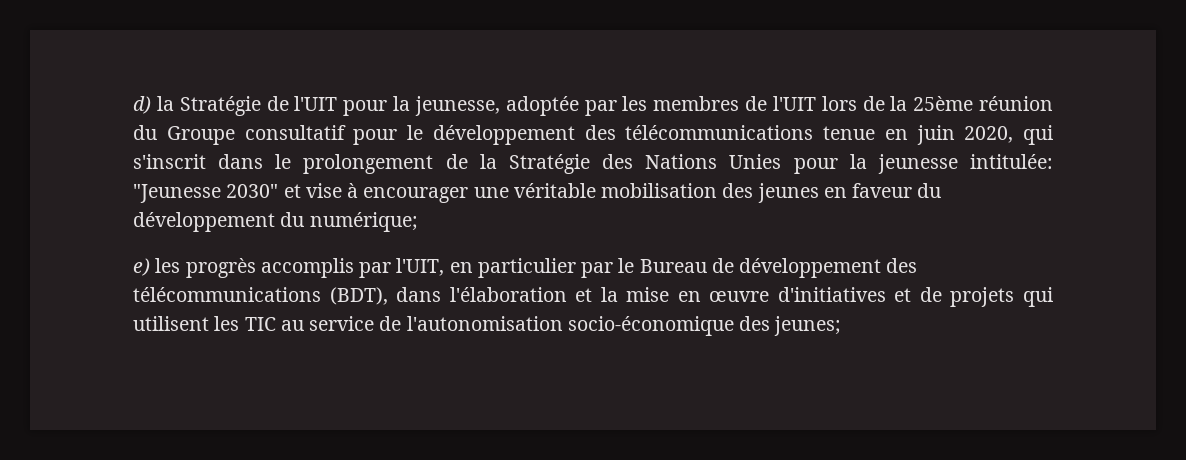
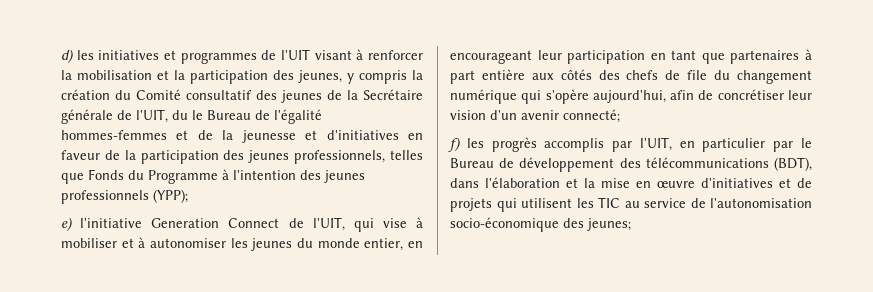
- d) la Stratégie de l'UIT pour la jeunesse, adoptée par les membres de l'UIT lors de la 25ème réunion du Groupe consultatif pour le développement des télécommunications tenue en juin 2020, qui s'inscrit dans le prolongement de la Stratégie des Nations Unies pour la jeunesse intitulée: "Jeunesse 2030" et vise à encourager une véritable mobilisation des jeunes en faveur du développement du numérique;
- e) les progrès accomplis par l'UIT, en particulier par le Bureau de développement des télécommunications (BDT), dans l'élaboration et la mise en œuvre d'initiatives et de projets qui utilisent les TIC au service de l'autonomisation socio-économique des jeunes;
+ d) les initiatives et programmes de l'UIT visant à renforcer la mobilisation et la participation des jeunes, y compris la création du Comité consultatif des jeunes de la Secrétaire générale de l'UIT, du le Bureau de l'égalité hommes-femmes et de la jeunesse et d'initiatives en faveur de la participation des jeunes professionnels, telles que Fonds du Programme à l'intention des jeunes professionnels (YPP);
+ e) l'initiative Generation Connect de l'UIT, qui vise à mobiliser et à autonomiser les jeunes du monde entier, en encourageant leur participation en tant que partenaires à part entière aux côtés des chefs de file du changement numérique qui s'opère aujourd'hui, afin de concrétiser leur vision d'un avenir connecté;
+ f) les progrès accomplis par l'UIT, en particulier par le Bureau de développement des télécommunications (BDT), dans l'élaboration et la mise en œuvre d'initiatives et de projets qui utilisent les TIC au service de l'autonomisation socio-économique des jeunes;

